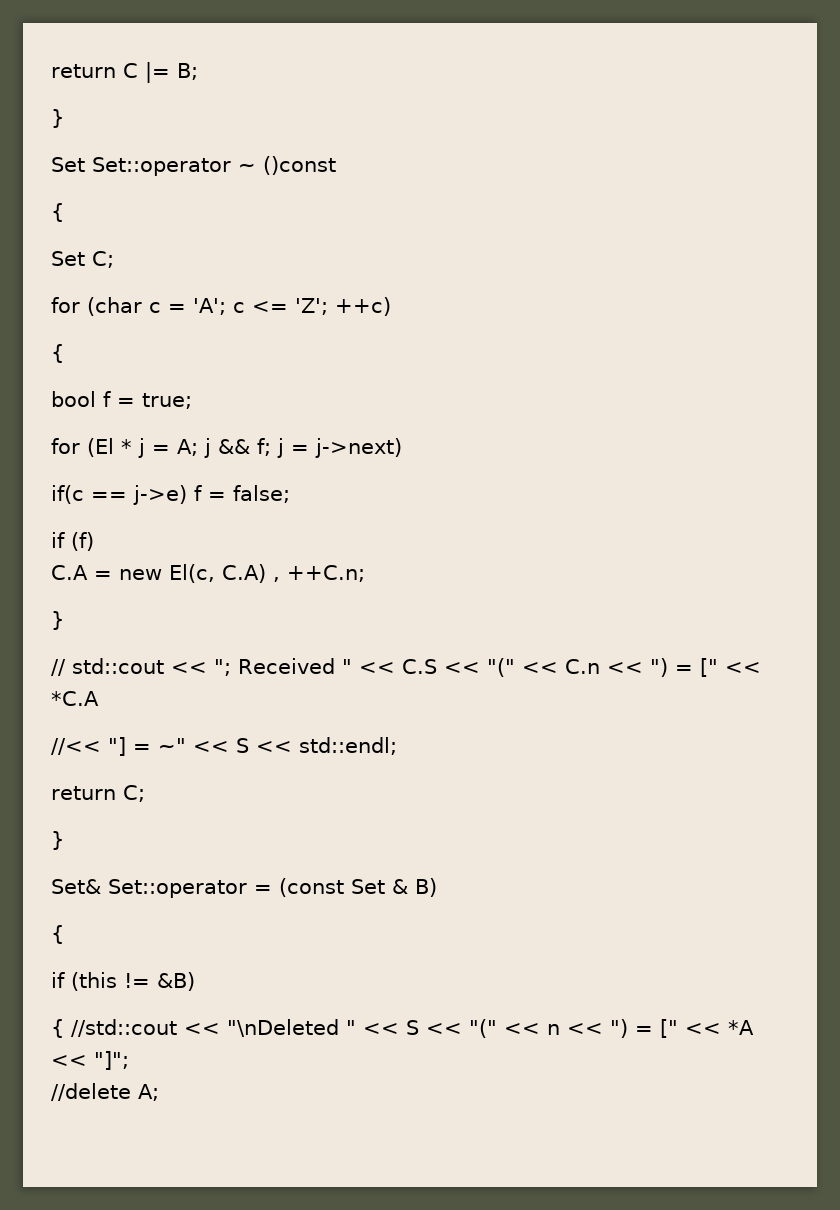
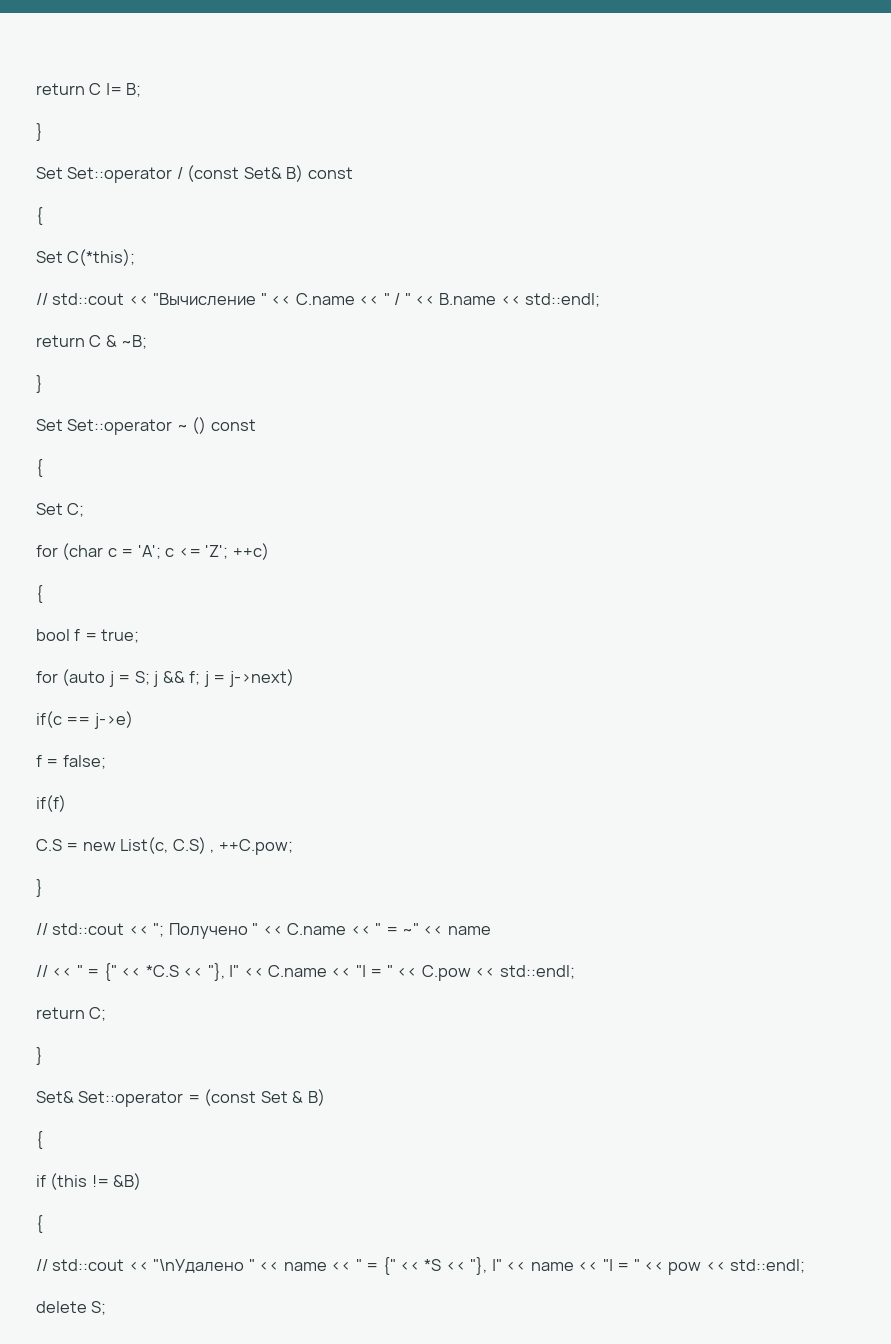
+ Set Set::operator / (const Set& B) const
+ {
+ Set C(*this);
+ // std::cout << "Вычисление " << C.name << " / " << B.name << std::endl;
+ return C & ~B;
+ }
- Set Set::operator ~ ()const
+ Set Set::operator ~ () const
- for (El * j = A; j && f; j = j->next)
+ for (auto j = S; j && f; j = j->next)
- if(c == j->e) f = false;
+ if(c == j->e)
+ f = false;
- if (f)
- C.A = new El(c, C.A) , ++C.n;
+ if(f)
+ C.S = new List(c, C.S) , ++C.pow;
- // std::cout << "; Received " << C.S << "(" << C.n << ") = [" << *C.A
- //<< "] = ~" << S << std::endl;
+ // std::cout << "; Получено " << C.name << " = ~" << name
+ // << " = {" << *C.S << "}, |" << C.name << "| = " << C.pow << std::endl;
  if (this != &B)
- { //std::cout << "\nDeleted " << S << "(" << n << ") = [" << *A << "]";
- //delete A;
+ {
+ // std::cout << "\nУдалено " << name << " = {" << *S << "}, |" << name << "| = " << pow << std::endl;
+ delete S;

